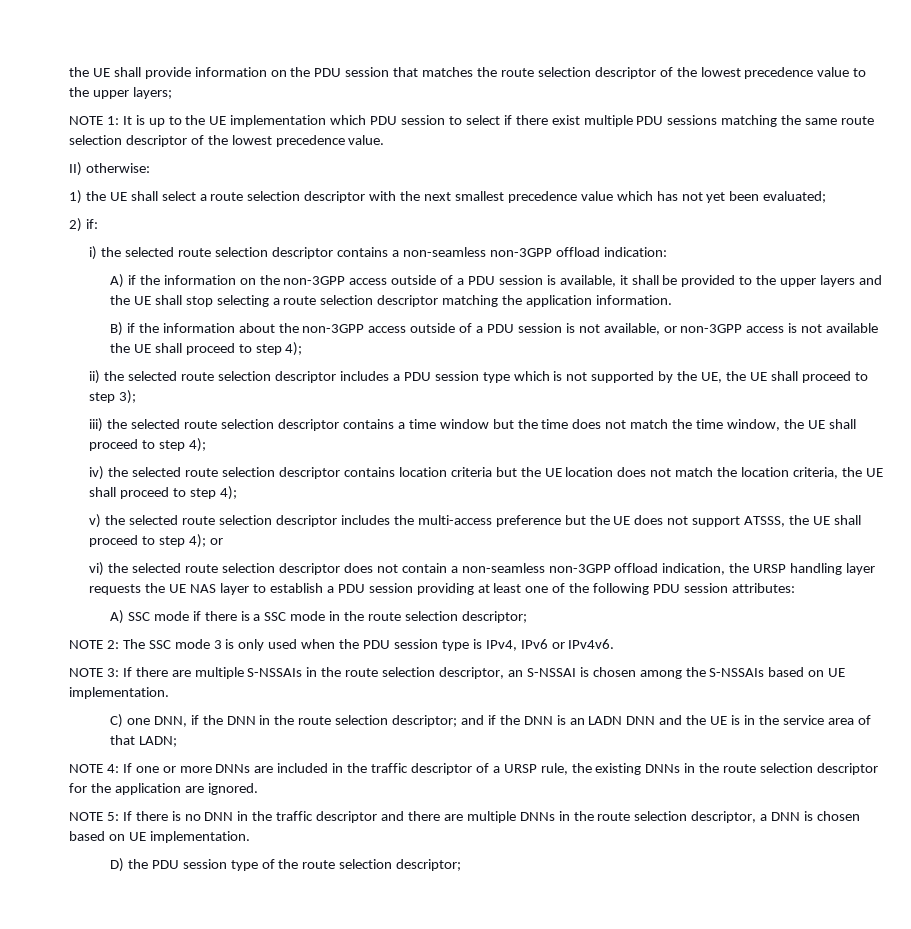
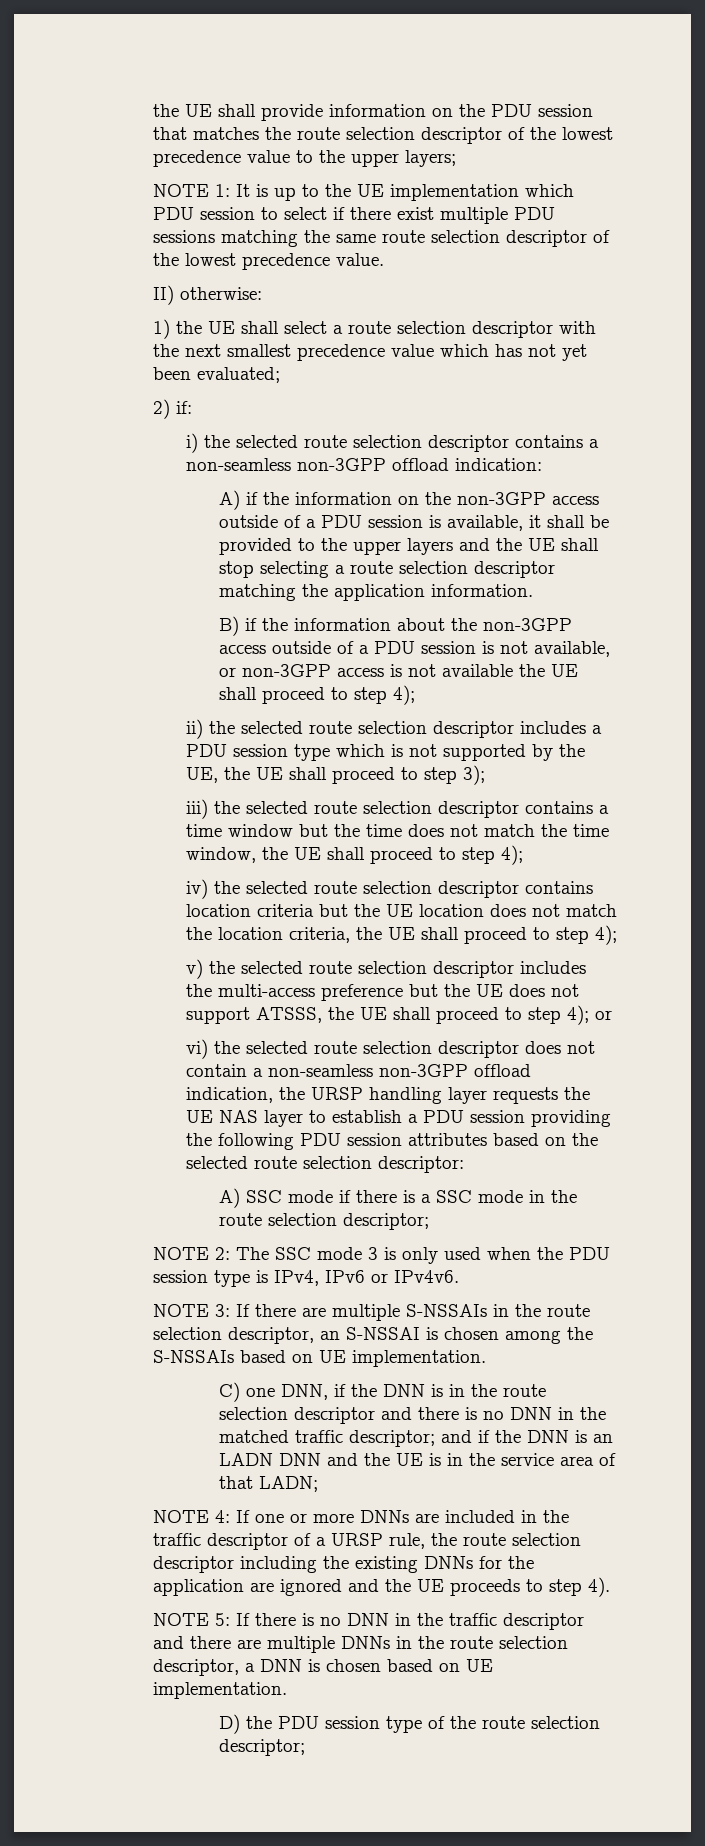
- vi) the selected route selection descriptor does not contain a non-seamless non-3GPP offload indication, the URSP handling layer requests the UE NAS layer to establish a PDU session providing at least one of the following PDU session attributes:
+ vi) the selected route selection descriptor does not contain a non-seamless non-3GPP offload indication, the URSP handling layer requests the UE NAS layer to establish a PDU session providing the following PDU session attributes based on the selected route selection descriptor:
- C) one DNN, if the DNN in the route selection descriptor; and if the DNN is an LADN DNN and the UE is in the service area of that LADN;
+ C) one DNN, if the DNN is in the route selection descriptor and there is no DNN in the matched traffic descriptor; and if the DNN is an LADN DNN and the UE is in the service area of that LADN;
- NOTE 4: If one or more DNNs are included in the traffic descriptor of a URSP rule, the existing DNNs in the route selection descriptor for the application are ignored.
+ NOTE 4: If one or more DNNs are included in the traffic descriptor of a URSP rule, the route selection descriptor including the existing DNNs for the application are ignored and the UE proceeds to step 4).

